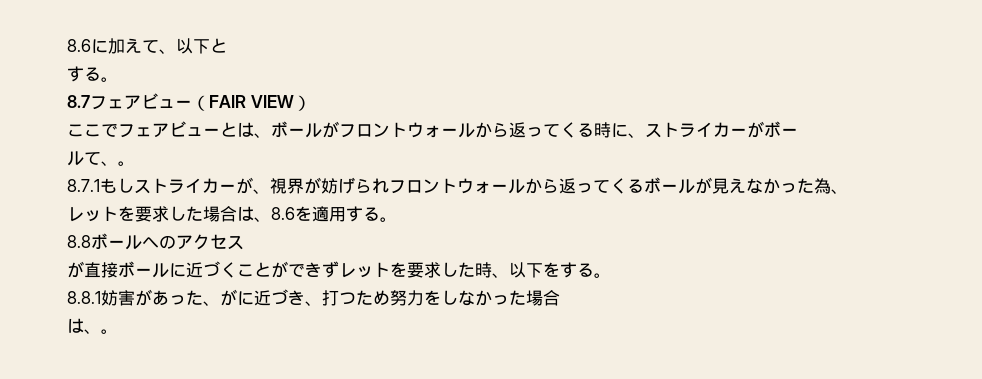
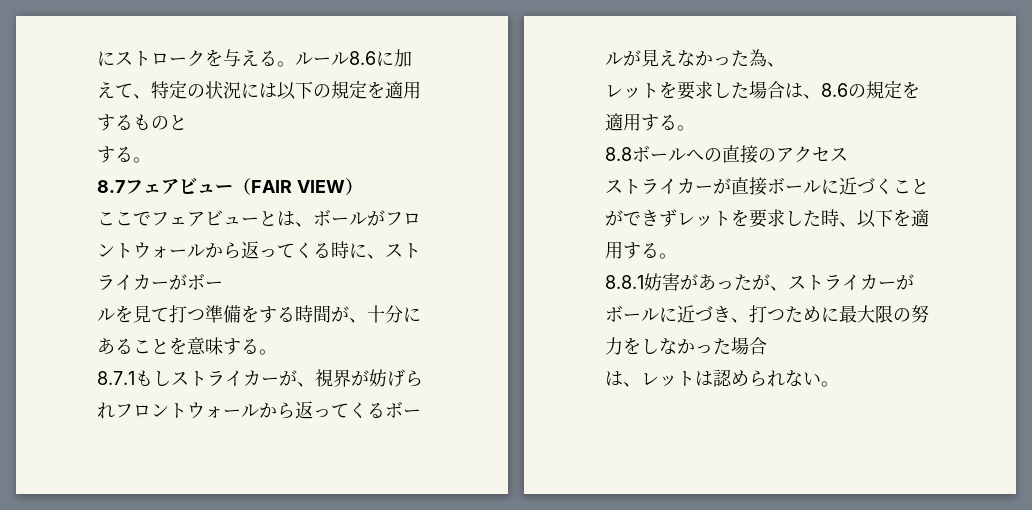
- 8.6に加えて、以下と
+ にストロークを与える。ルール8.6に加えて、特定の状況には以下の規定を適用するものと
- ルて、。
+ ルを見て打つ準備をする時間が、十分にあることを意味する。
- レットを要求した場合は、8.6を適用する。
+ レットを要求した場合は、8.6の規定を適用する。
- 8.8ボールへのアクセス
+ 8.8ボールへの直接のアクセス
- が直接ボールに近づくことができずレットを要求した時、以下をする。
+ ストライカーが直接ボールに近づくことができずレットを要求した時、以下を適用する。
- 8.8.1妨害があった、がに近づき、打つため努力をしなかった場合
+ 8.8.1妨害があったが、ストライカーがボールに近づき、打つために最大限の努力をしなかった場合
- は、。
+ は、レットは認められない。

